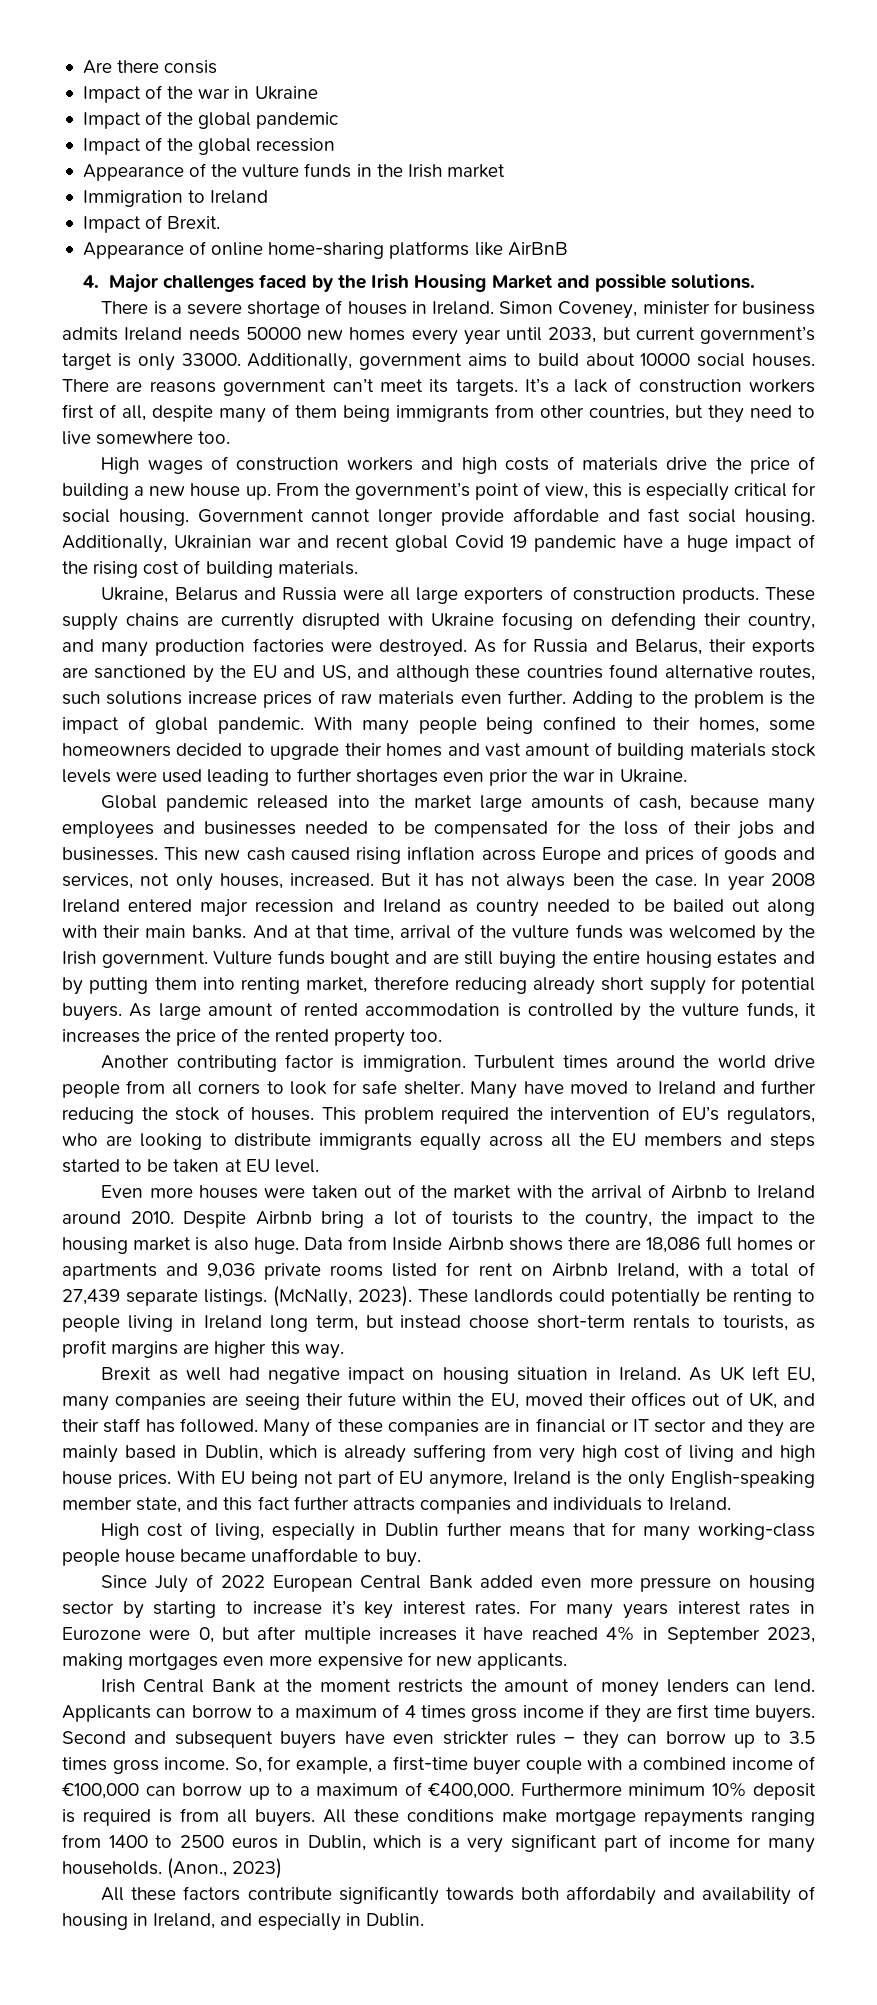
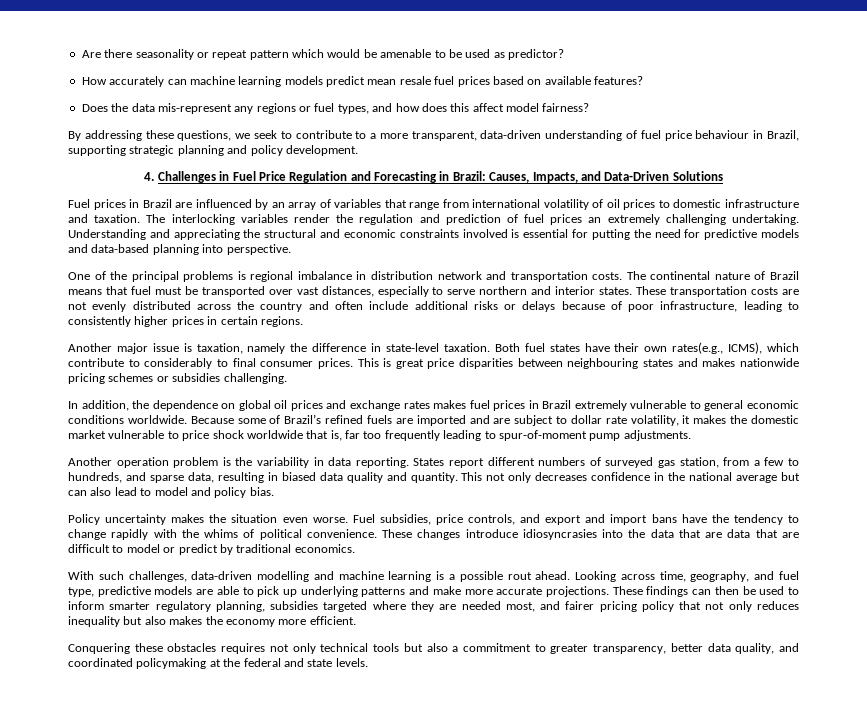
- Are there consis
- Impact of the war in Ukraine
- Impact of the global pandemic
- Impact of the global recession
- Appearance of the vulture funds in the Irish market
- Immigration to Ireland
- Impact of Brexit.
- Appearance of online home-sharing platforms like AirBnB
- 4. Major challenges faced by the Irish Housing Market and possible solutions.
- There is a severe shortage of houses in Ireland. Simon Coveney, minister for business admits Ireland needs 50000 new homes every year until 2033, but current government’s target is only 33000. Additionally, government aims to build about 10000 social houses. There are reasons government can’t meet its targets. It’s a lack of construction workers first of all, despite many of them being immigrants from other countries, but they need to live somewhere too.
- High wages of construction workers and high costs of materials drive the price of building a new house up. From the government’s point of view, this is especially critical for social housing. Government cannot longer provide affordable and fast social housing. Additionally, Ukrainian war and recent global Covid 19 pandemic have a huge impact of the rising cost of building materials.
- Ukraine, Belarus and Russia were all large exporters of construction products. These supply chains are currently disrupted with Ukraine focusing on defending their country, and many production factories were destroyed. As for Russia and Belarus, their exports are sanctioned by the EU and US, and although these countries found alternative routes, such solutions increase prices of raw materials even further. Adding to the problem is the impact of global pandemic. With many people being confined to their homes, some homeowners decided to upgrade their homes and vast amount of building materials stock levels were used leading to further shortages even prior the war in Ukraine.
- Global pandemic released into the market large amounts of cash, because many employees and businesses needed to be compensated for the loss of their jobs and businesses. This new cash caused rising inflation across Europe and prices of goods and services, not only houses, increased. But it has not always been the case. In year 2008 Ireland entered major recession and Ireland as country needed to be bailed out along with their main banks. And at that time, arrival of the vulture funds was welcomed by the Irish government. Vulture funds bought and are still buying the entire housing estates and by putting them into renting market, therefore reducing already short supply for potential buyers. As large amount of rented accommodation is controlled by the vulture funds, it increases the price of the rented property too.
- Another contributing factor is immigration. Turbulent times around the world drive people from all corners to look for safe shelter. Many have moved to Ireland and further reducing the stock of houses. This problem required the intervention of EU’s regulators, who are looking to distribute immigrants equally across all the EU members and steps started to be taken at EU level.
- Even more houses were taken out of the market with the arrival of Airbnb to Ireland around 2010. Despite Airbnb bring a lot of tourists to the country, the impact to the housing market is also huge. Data from Inside Airbnb shows there are 18,086 full homes or apartments and 9,036 private rooms listed for rent on Airbnb Ireland, with a total of 27,439 separate listings. (McNally, 2023). These landlords could potentially be renting to people living in Ireland long term, but instead choose short-term rentals to tourists, as profit margins are higher this way.
- Brexit as well had negative impact on housing situation in Ireland. As UK left EU, many companies are seeing their future within the EU, moved their offices out of UK, and their staff has followed. Many of these companies are in financial or IT sector and they are mainly based in Dublin, which is already suffering from very high cost of living and high house prices. With EU being not part of EU anymore, Ireland is the only English-speaking member state, and this fact further attracts companies and individuals to Ireland.
- High cost of living, especially in Dublin further means that for many working-class people house became unaffordable to buy.
- Since July of 2022 European Central Bank added even more pressure on housing sector by starting to increase it’s key interest rates. For many years interest rates in Eurozone were 0, but after multiple increases it have reached 4% in September 2023, making mortgages even more expensive for new applicants.
- Irish Central Bank at the moment restricts the amount of money lenders can lend. Applicants can borrow to a maximum of 4 times gross income if they are first time buyers. Second and subsequent buyers have even strickter rules – they can borrow up to 3.5 times gross income. So, for example, a first-time buyer couple with a combined income of €100,000 can borrow up to a maximum of €400,000. Furthermore minimum 10% deposit is required is from all buyers. All these conditions make mortgage repayments ranging from 1400 to 2500 euros in Dublin, which is a very significant part of income for many households. (Anon., 2023)
- All these factors contribute significantly towards both affordabily and availability of housing in Ireland, and especially in Dublin.
+ Are there seasonality or repeat pattern which would be amenable to be used as predictor?
+ How accurately can machine learning models predict mean resale fuel prices based on available features?
+ Does the data mis-represent any regions or fuel types, and how does this affect model fairness?
+ By addressing these questions, we seek to contribute to a more transparent, data-driven understanding of fuel price behaviour in Brazil, supporting strategic planning and policy development.
+ 4. Challenges in Fuel Price Regulation and Forecasting in Brazil: Causes, Impacts, and Data-Driven Solutions
+ Fuel prices in Brazil are influenced by an array of variables that range from international volatility of oil prices to domestic infrastructure and taxation. The interlocking variables render the regulation and prediction of fuel prices an extremely challenging undertaking. Understanding and appreciating the structural and economic constraints involved is essential for putting the need for predictive models and data-based planning into perspective.
+ One of the principal problems is regional imbalance in distribution network and transportation costs. The continental nature of Brazil means that fuel must be transported over vast distances, especially to serve northern and interior states. These transportation costs are not evenly distributed across the country and often include additional risks or delays because of poor infrastructure, leading to consistently higher prices in certain regions.
+ Another major issue is taxation, namely the difference in state-level taxation. Both fuel states have their own rates(e.g., ICMS), which contribute to considerably to final consumer prices. This is great price disparities between neighbouring states and makes nationwide pricing schemes or subsidies challenging.
+ In addition, the dependence on global oil prices and exchange rates makes fuel prices in Brazil extremely vulnerable to general economic conditions worldwide. Because some of Brazil’s refined fuels are imported and are subject to dollar rate volatility, it makes the domestic market vulnerable to price shock worldwide that is, far too frequently leading to spur-of-moment pump adjustments.
+ Another operation problem is the variability in data reporting. States report different numbers of surveyed gas station, from a few to hundreds, and sparse data, resulting in biased data quality and quantity. This not only decreases confidence in the national average but can also lead to model and policy bias.
+ Policy uncertainty makes the situation even worse. Fuel subsidies, price controls, and export and import bans have the tendency to change rapidly with the whims of political convenience. These changes introduce idiosyncrasies into the data that are data that are difficult to model or predict by traditional economics.
+ With such challenges, data-driven modelling and machine learning is a possible rout ahead. Looking across time, geography, and fuel type, predictive models are able to pick up underlying patterns and make more accurate projections. These findings can then be used to inform smarter regulatory planning, subsidies targeted where they are needed most, and fairer pricing policy that not only reduces inequality but also makes the economy more efficient.
+ Conquering these obstacles requires not only technical tools but also a commitment to greater transparency, better data quality, and coordinated policymaking at the federal and state levels.

